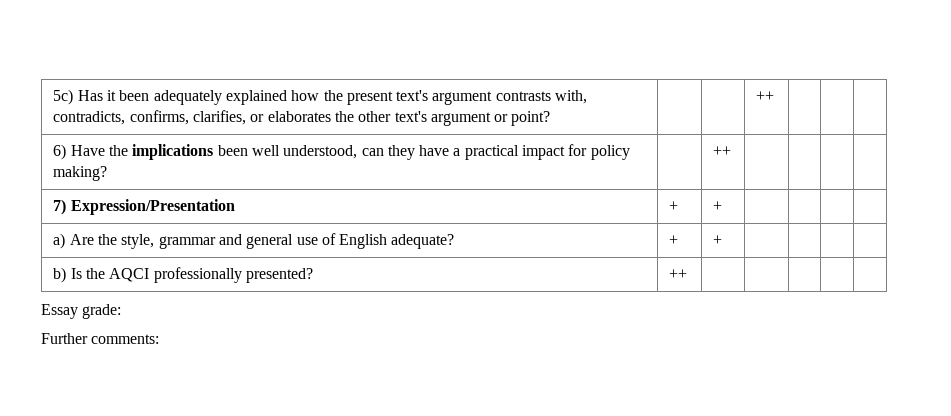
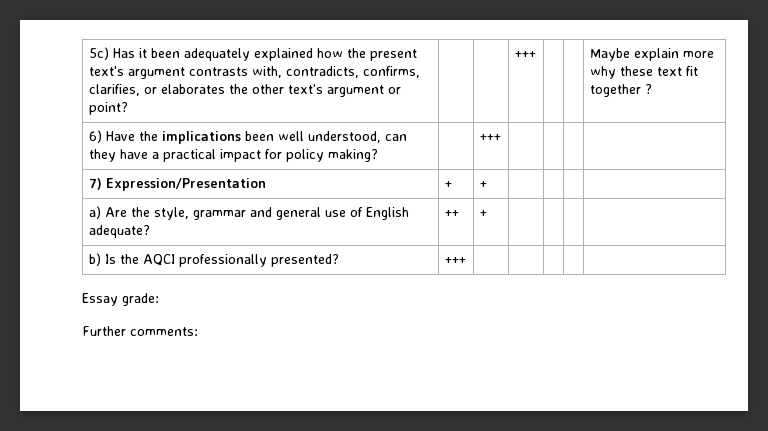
- 5c) Has it been adequately explained how the present text's argument contrasts with, contradicts, confirms, clarifies, or elaborates the other text's argument or point? | | | ++ | | |
+ 5c) Has it been adequately explained how the present text's argument contrasts with, contradicts, confirms, clarifies, or elaborates the other text's argument or point? | | | +++ | | | Maybe explain more why these text fit together ?
- 6) Have the implications been well understood, can they have a practical impact for policy making? | | ++ | | | |
+ 6) Have the implications been well understood, can they have a practical impact for policy making? | | +++ | | | |
- a) Are the style, grammar and general use of English adequate? | + | + | | | |
+ a) Are the style, grammar and general use of English adequate? | ++ | + | | | |
- b) Is the AQCI professionally presented? | ++ | | | | |
+ b) Is the AQCI professionally presented? | +++ | | | | |

